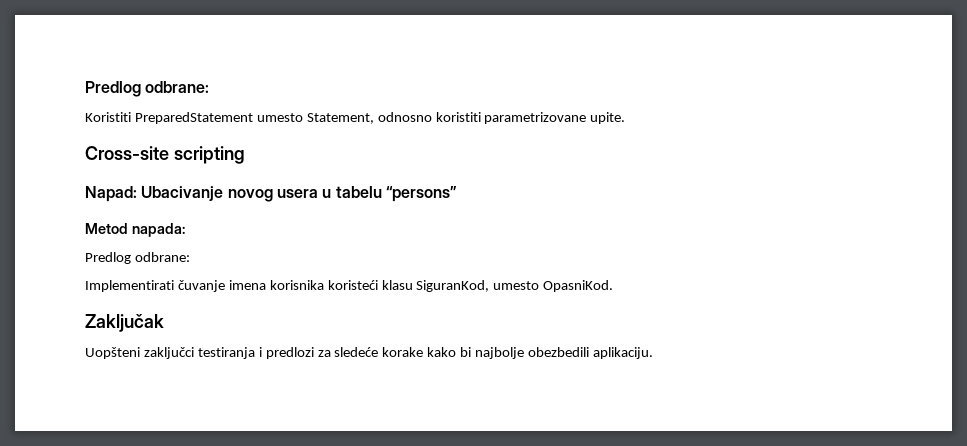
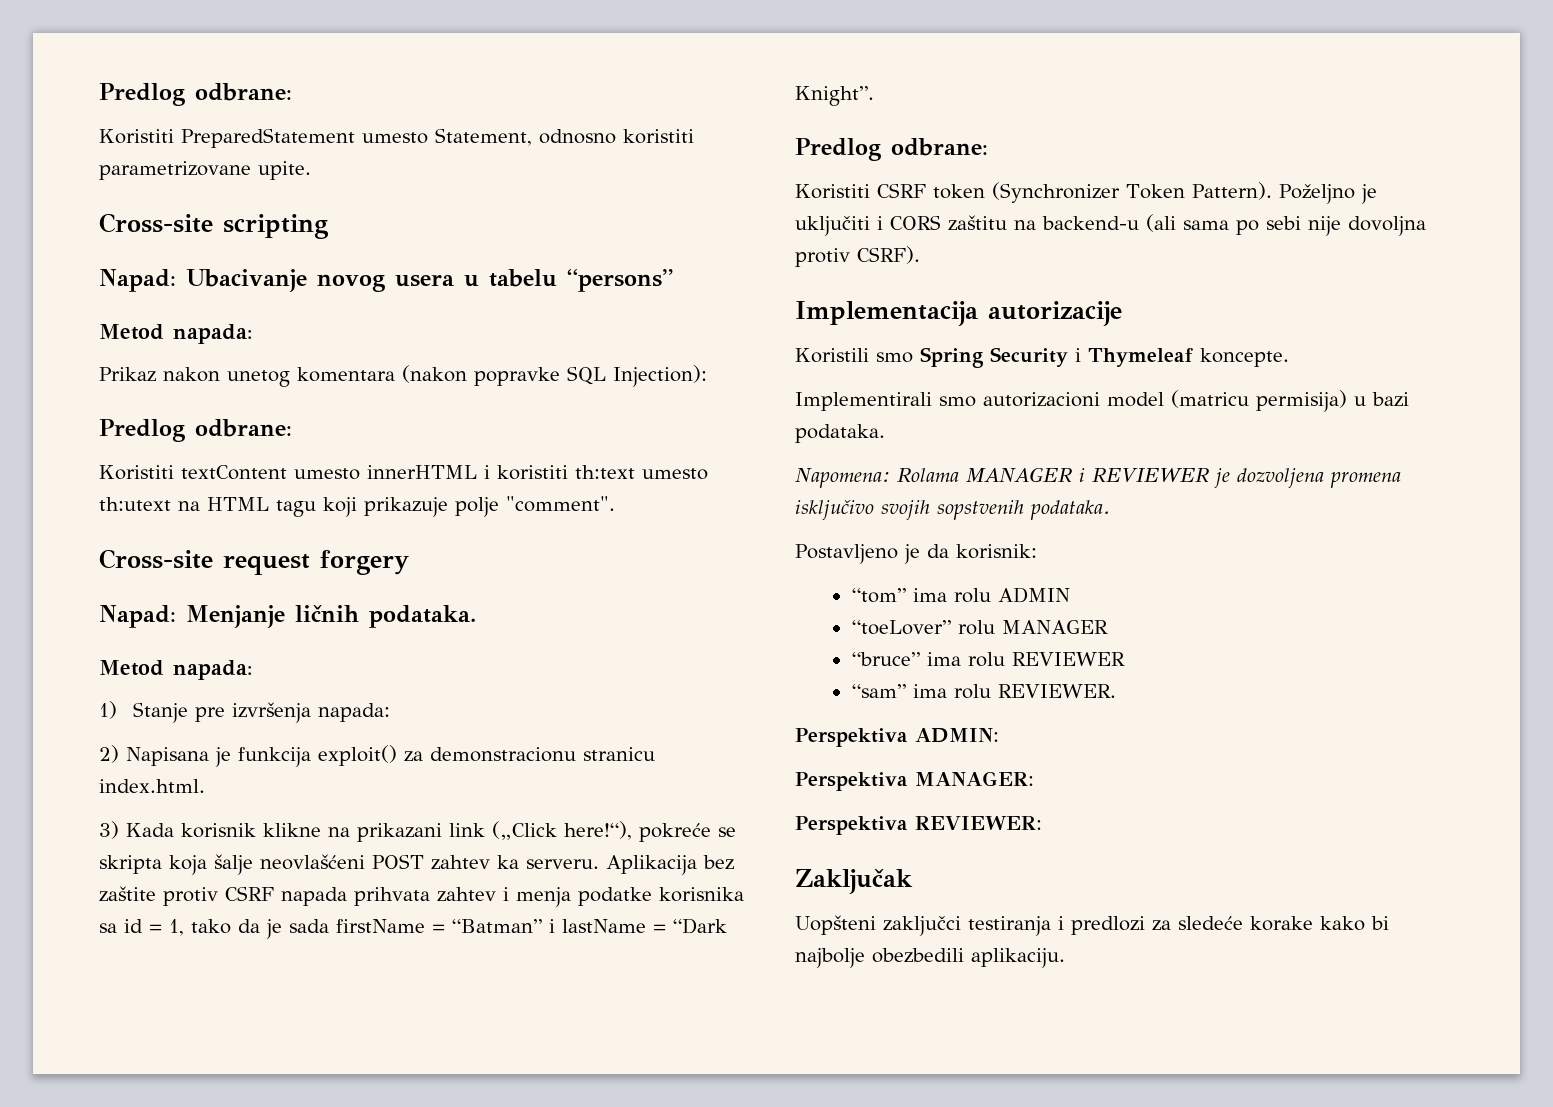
  Napad: Ubacivanje novog usera u tabelu “persons”
  Metod napada:
+ Prikaz nakon unetog komentara (nakon popravke SQL Injection):
  Predlog odbrane:
- Implementirati čuvanje imena korisnika koristeći klasu SiguranKod, umesto OpasniKod.
+ Koristiti textContent umesto innerHTML i koristiti th:text umesto th:utext na HTML tagu koji prikazuje polje "comment".
+ Cross-site request forgery
+ Napad: Menjanje ličnih podataka.
+ Metod napada:
+ 1) Stanje pre izvršenja napada:
+ 2) Napisana je funkcija exploit() za demonstracionu stranicu index.html.
+ 3) Kada korisnik klikne na prikazani link („Click here!“), pokreće se skripta koja šalje neovlašćeni POST zahtev ka serveru. Aplikacija bez zaštite protiv CSRF napada prihvata zahtev i menja podatke korisnika sa id = 1, tako da je sada firstName = “Batman” i lastName = “Dark Knight”.
+ Predlog odbrane:
+ Koristiti CSRF token (Synchronizer Token Pattern). Poželjno je uključiti i CORS zaštitu na backend-u (ali sama po sebi nije dovoljna protiv CSRF).
+ Implementacija autorizacije
+ Koristili smo Spring Security i Thymeleaf koncepte.
+ Implementirali smo autorizacioni model (matricu permisija) u bazi podataka.
+ Napomena: Rolama MANAGER i REVIEWER je dozvoljena promena isključivo svojih sopstvenih podataka.
+ Postavljeno je da korisnik:
+ “tom” ima rolu ADMIN
+ “toeLover” rolu MANAGER
+ “bruce” ima rolu REVIEWER
+ “sam” ima rolu REVIEWER.
+ Perspektiva ADMIN:
+ Perspektiva MANAGER:
+ Perspektiva REVIEWER:

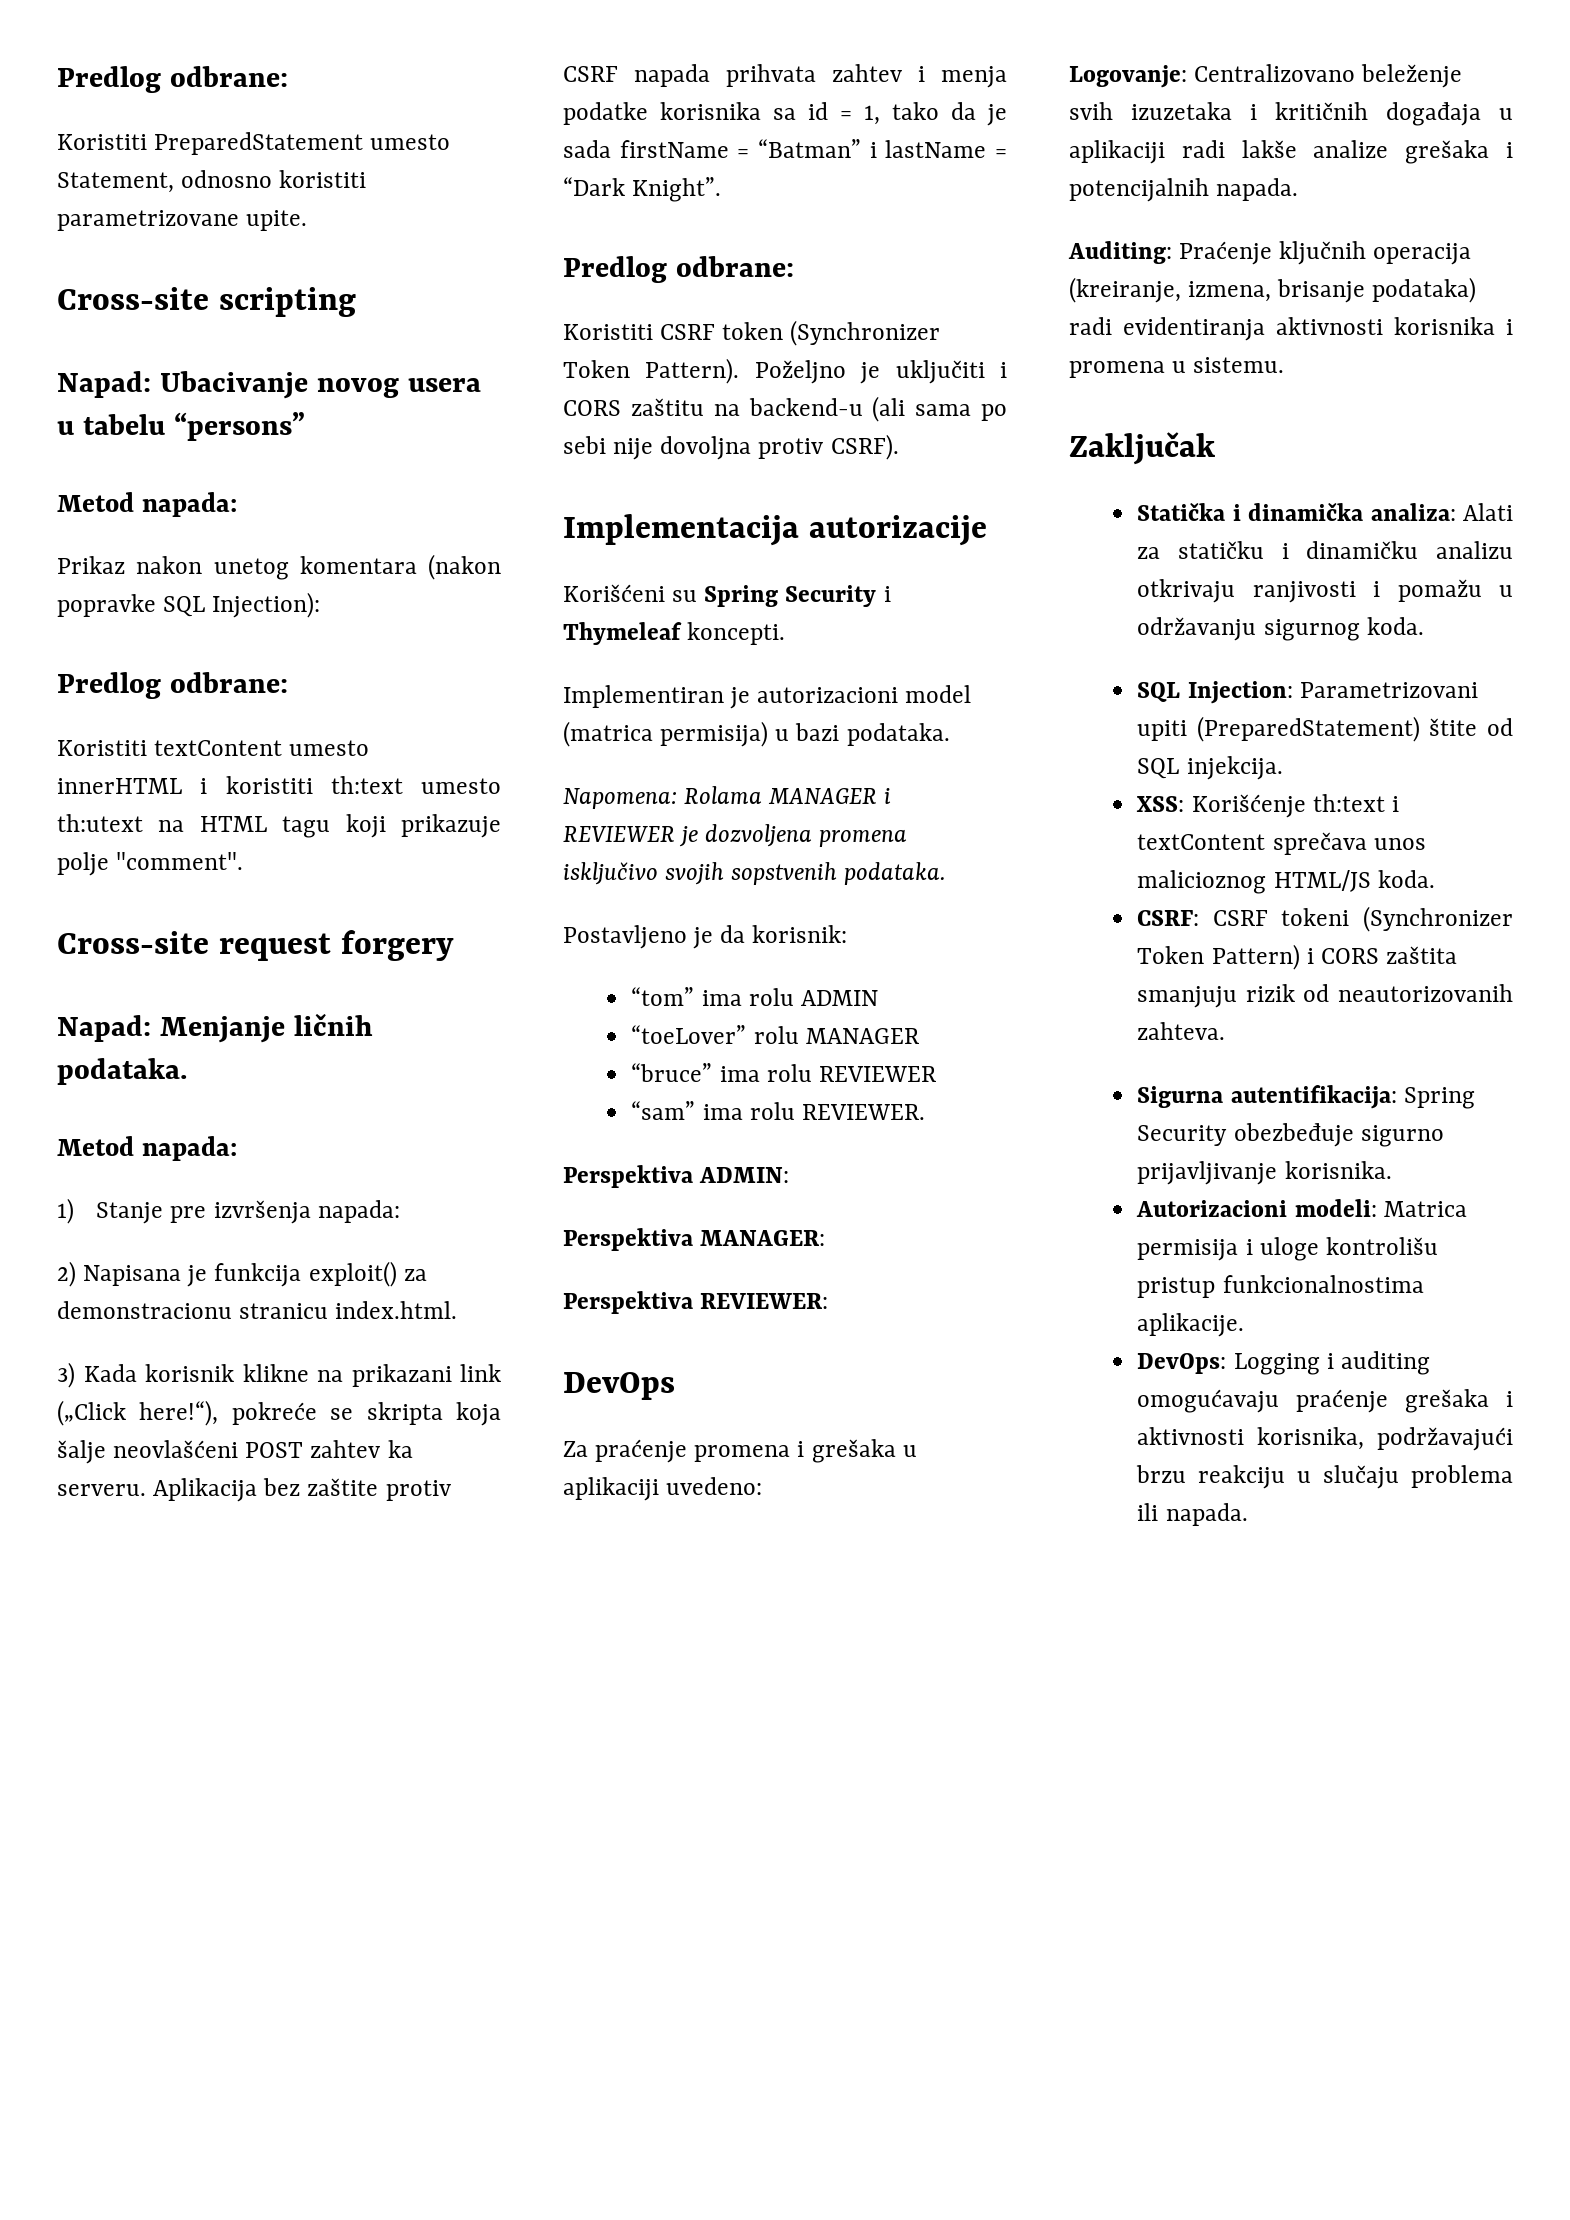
- Koristili smo Spring Security i Thymeleaf koncepte.
- Implementirali smo autorizacioni model (matricu permisija) u bazi podataka.
+ Korišćeni su Spring Security i Thymeleaf koncepti.
+ Implementiran je autorizacioni model (matrica permisija) u bazi podataka.
+ DevOps
+ Za praćenje promena i grešaka u aplikaciji uvedeno:
+ Logovanje: Centralizovano beleženje svih izuzetaka i kritičnih događaja u aplikaciji radi lakše analize grešaka i potencijalnih napada.
+ Auditing: Praćenje ključnih operacija (kreiranje, izmena, brisanje podataka) radi evidentiranja aktivnosti korisnika i promena u sistemu.
  Zaključak
- Uopšteni zaključci testiranja i predlozi za sledeće korake kako bi najbolje obezbedili aplikaciju.
+ Statička i dinamička analiza: Alati za statičku i dinamičku analizu otkrivaju ranjivosti i pomažu u održavanju sigurnog koda.
+ SQL Injection: Parametrizovani upiti (PreparedStatement) štite od SQL injekcija.
+ XSS: Korišćenje th:text i textContent sprečava unos malicioznog HTML/JS koda.
+ CSRF: CSRF tokeni (Synchronizer Token Pattern) i CORS zaštita smanjuju rizik od neautorizovanih zahteva.
+ Sigurna autentifikacija: Spring Security obezbeđuje sigurno prijavljivanje korisnika.
+ Autorizacioni modeli: Matrica permisija i uloge kontrolišu pristup funkcionalnostima aplikacije.
+ DevOps: Logging i auditing omogućavaju praćenje grešaka i aktivnosti korisnika, podržavajući brzu reakciju u slučaju problema ili napada.

